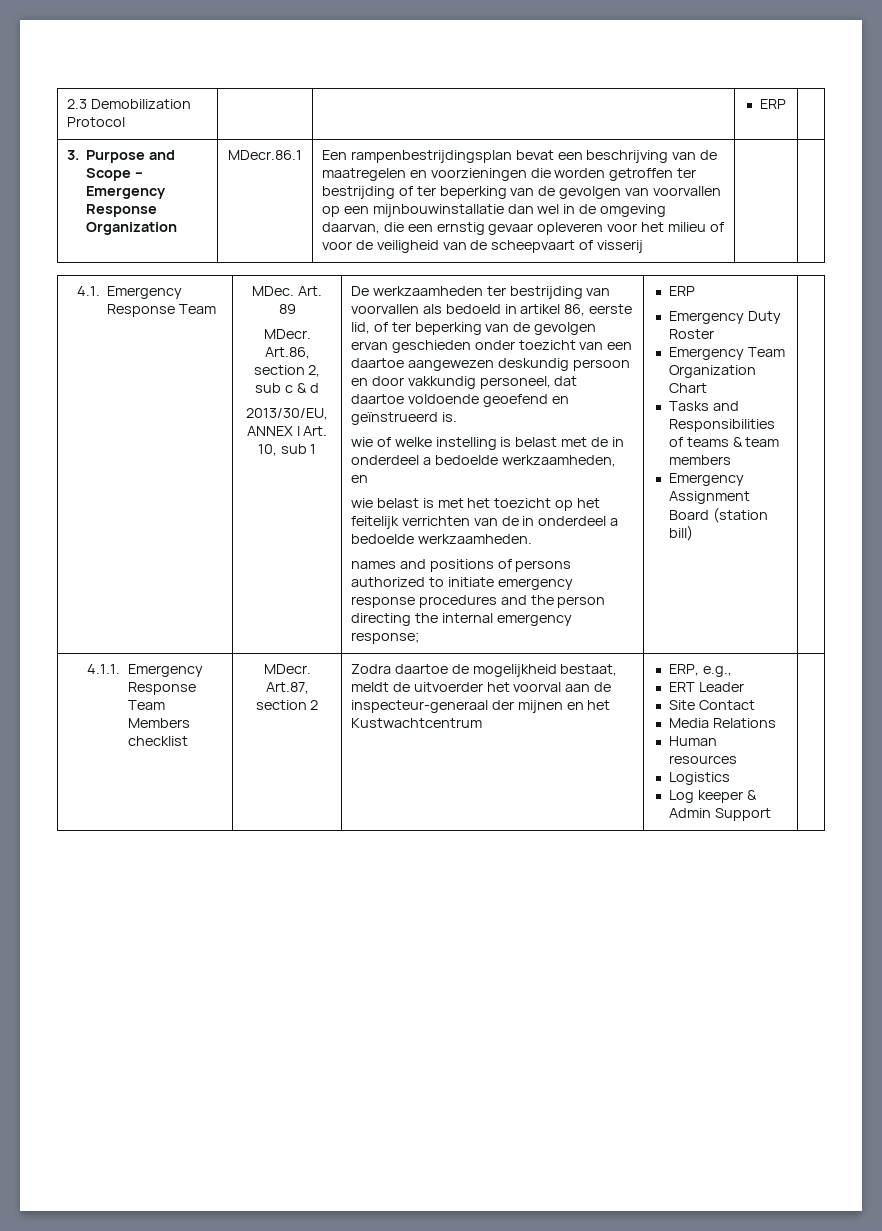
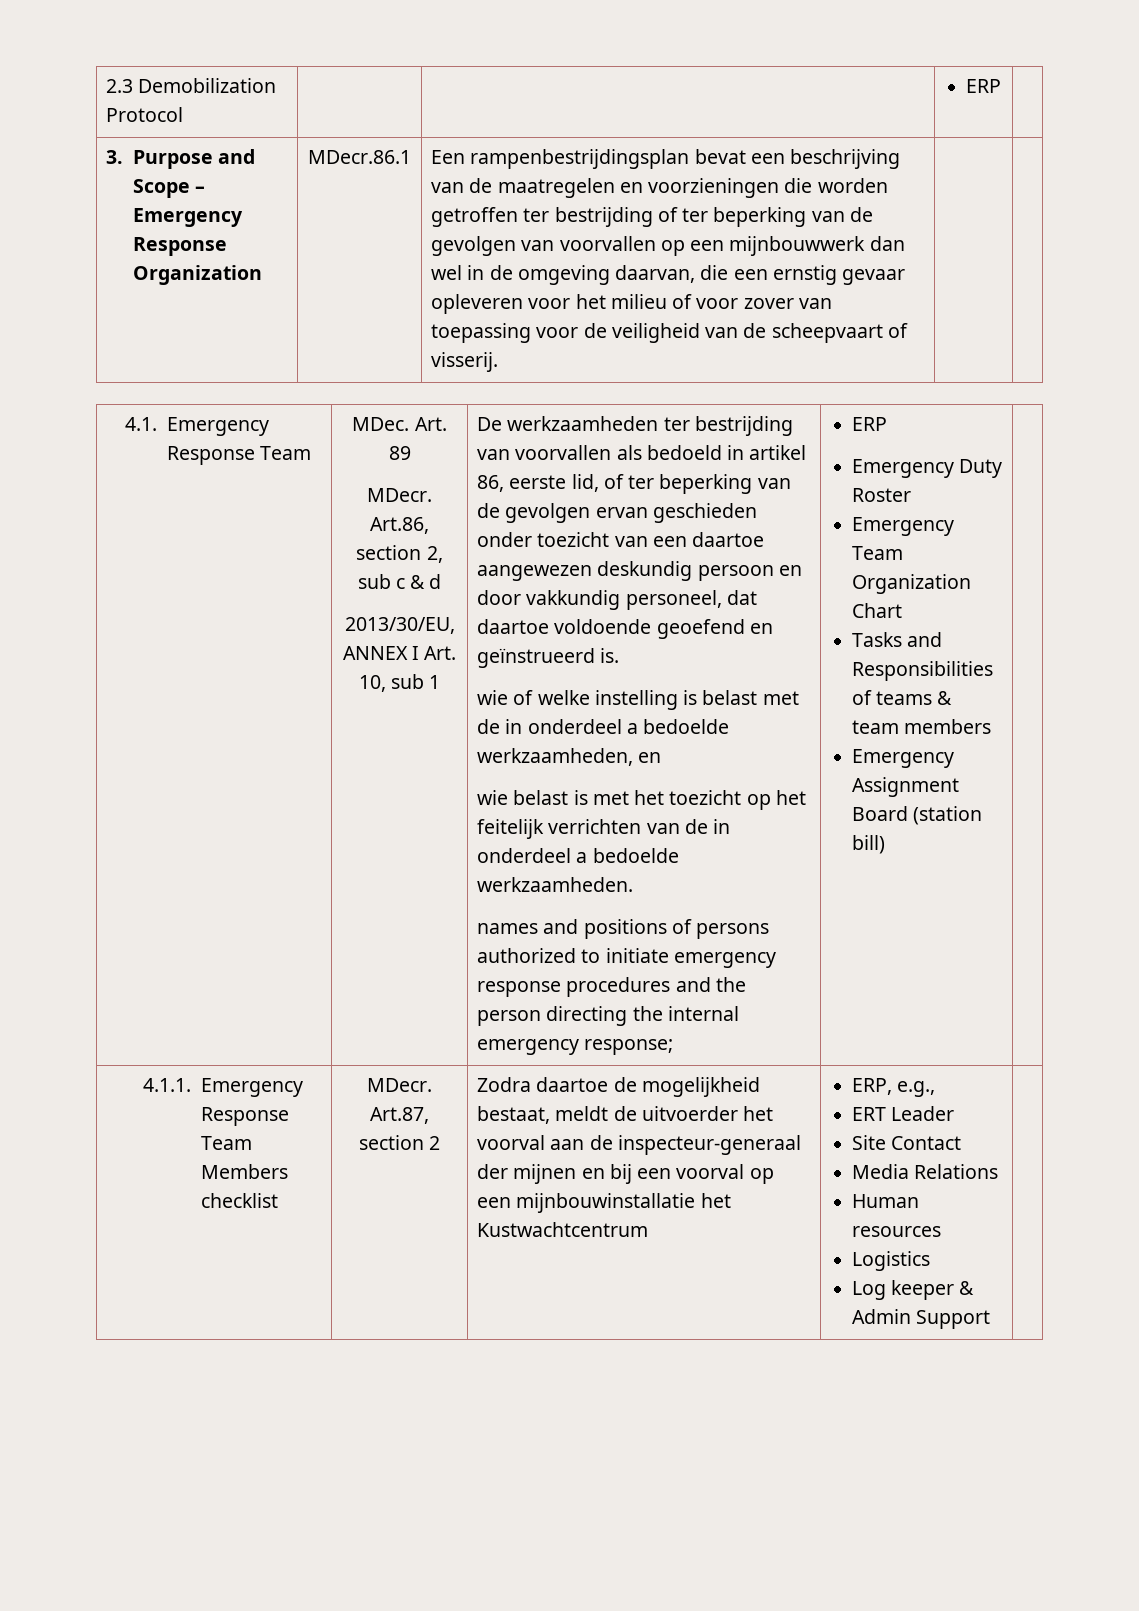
- Een rampenbestrijdingsplan bevat een beschrijving van de maatregelen en voorzieningen die worden getroffen ter bestrijding of ter beperking van de gevolgen van voorvallen op een mijnbouwinstallatie dan wel in de omgeving daarvan, die een ernstig gevaar opleveren voor het milieu of voor de veiligheid van de scheepvaart of visserij
+ Een rampenbestrijdingsplan bevat een beschrijving van de maatregelen en voorzieningen die worden getroffen ter bestrijding of ter beperking van de gevolgen van voorvallen op een mijnbouwwerk dan wel in de omgeving daarvan, die een ernstig gevaar opleveren voor het milieu of voor zover van toepassing voor de veiligheid van de scheepvaart of visserij.
- Zodra daartoe de mogelijkheid bestaat, meldt de uitvoerder het voorval aan de inspecteur-generaal der mijnen en het Kustwachtcentrum
+ Zodra daartoe de mogelijkheid bestaat, meldt de uitvoerder het voorval aan de inspecteur-generaal der mijnen en bij een voorval op een mijnbouwinstallatie het Kustwachtcentrum

